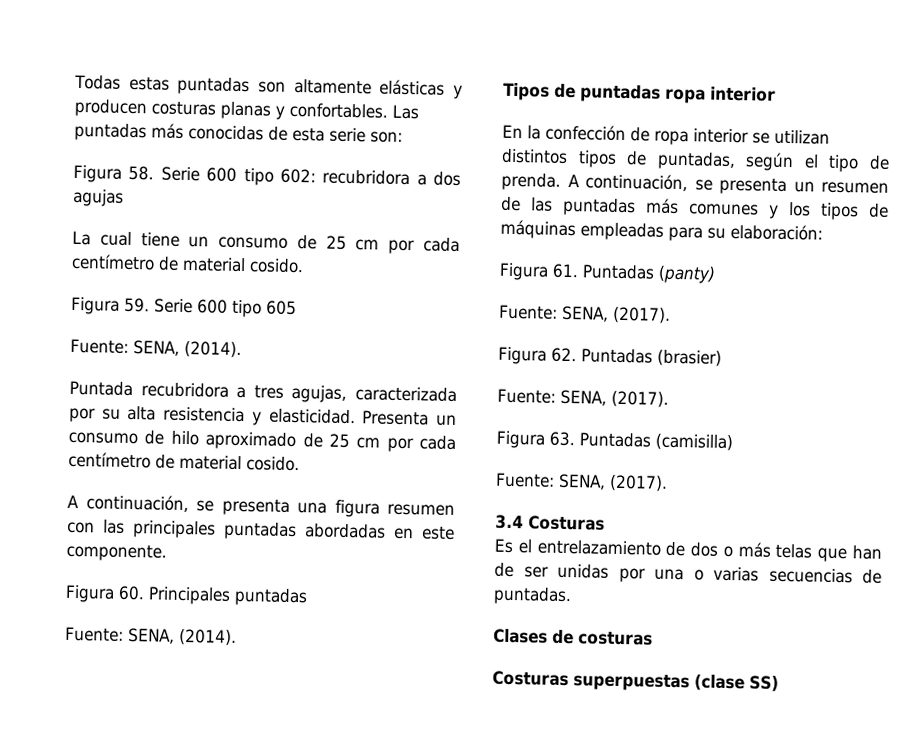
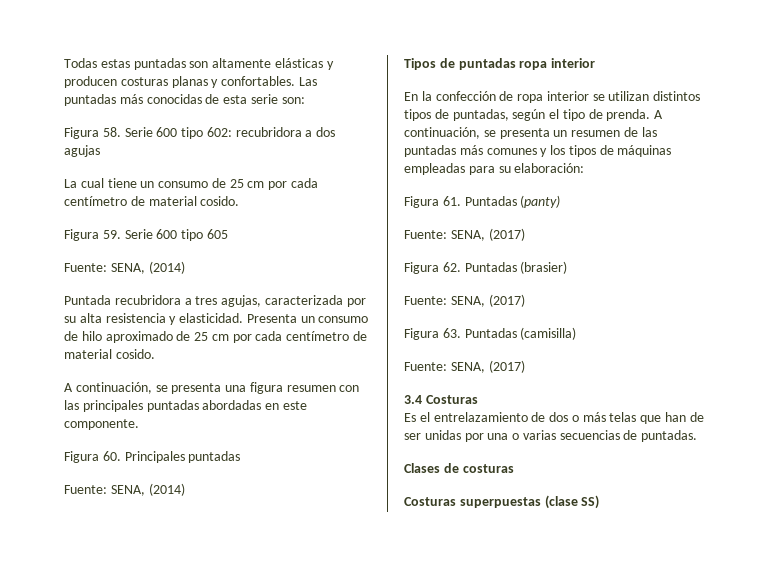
  Figura 59. Serie 600 tipo 605
- Fuente: SENA, (2014).
+ Fuente: SENA, (2014)
  Figura 60. Principales puntadas
- Fuente: SENA, (2014).
+ Fuente: SENA, (2014)
  Figura 61. Puntadas (panty)
- Fuente: SENA, (2017).
+ Fuente: SENA, (2017)
  Figura 62. Puntadas (brasier)
- Fuente: SENA, (2017).
+ Fuente: SENA, (2017)
  Figura 63. Puntadas (camisilla)
- Fuente: SENA, (2017).
+ Fuente: SENA, (2017)

